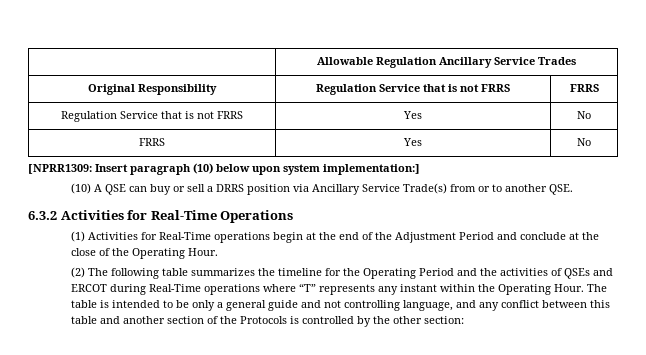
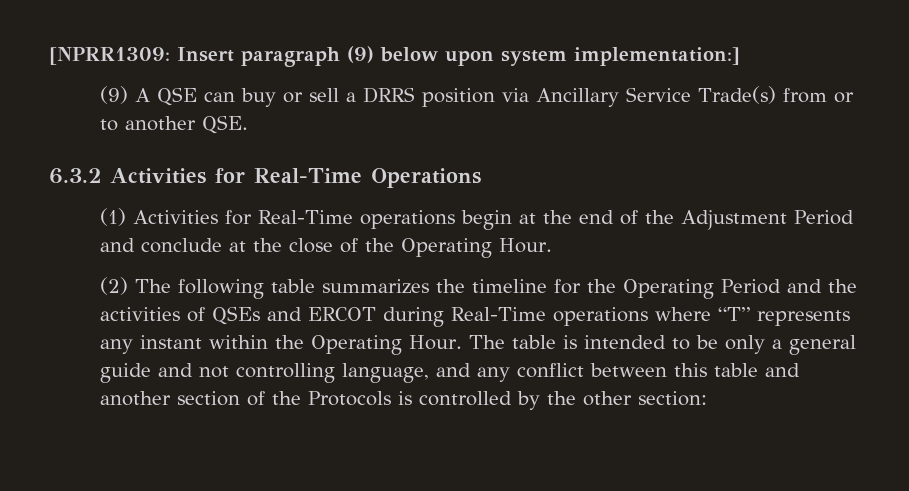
- | Allowable Regulation Ancillary Service Trades
- Original Responsibility | Regulation Service that is not FRRS | FRRS
- Regulation Service that is not FRRS | Yes | No
- FRRS | Yes | No
- [NPRR1309: Insert paragraph (10) below upon system implementation:]
+ [NPRR1309: Insert paragraph (9) below upon system implementation:]
- (10) A QSE can buy or sell a DRRS position via Ancillary Service Trade(s) from or to another QSE.
+ (9) A QSE can buy or sell a DRRS position via Ancillary Service Trade(s) from or to another QSE.

